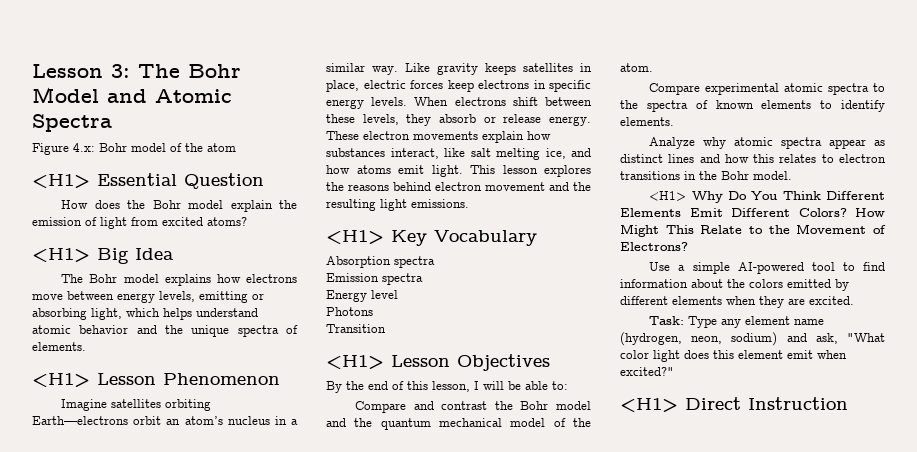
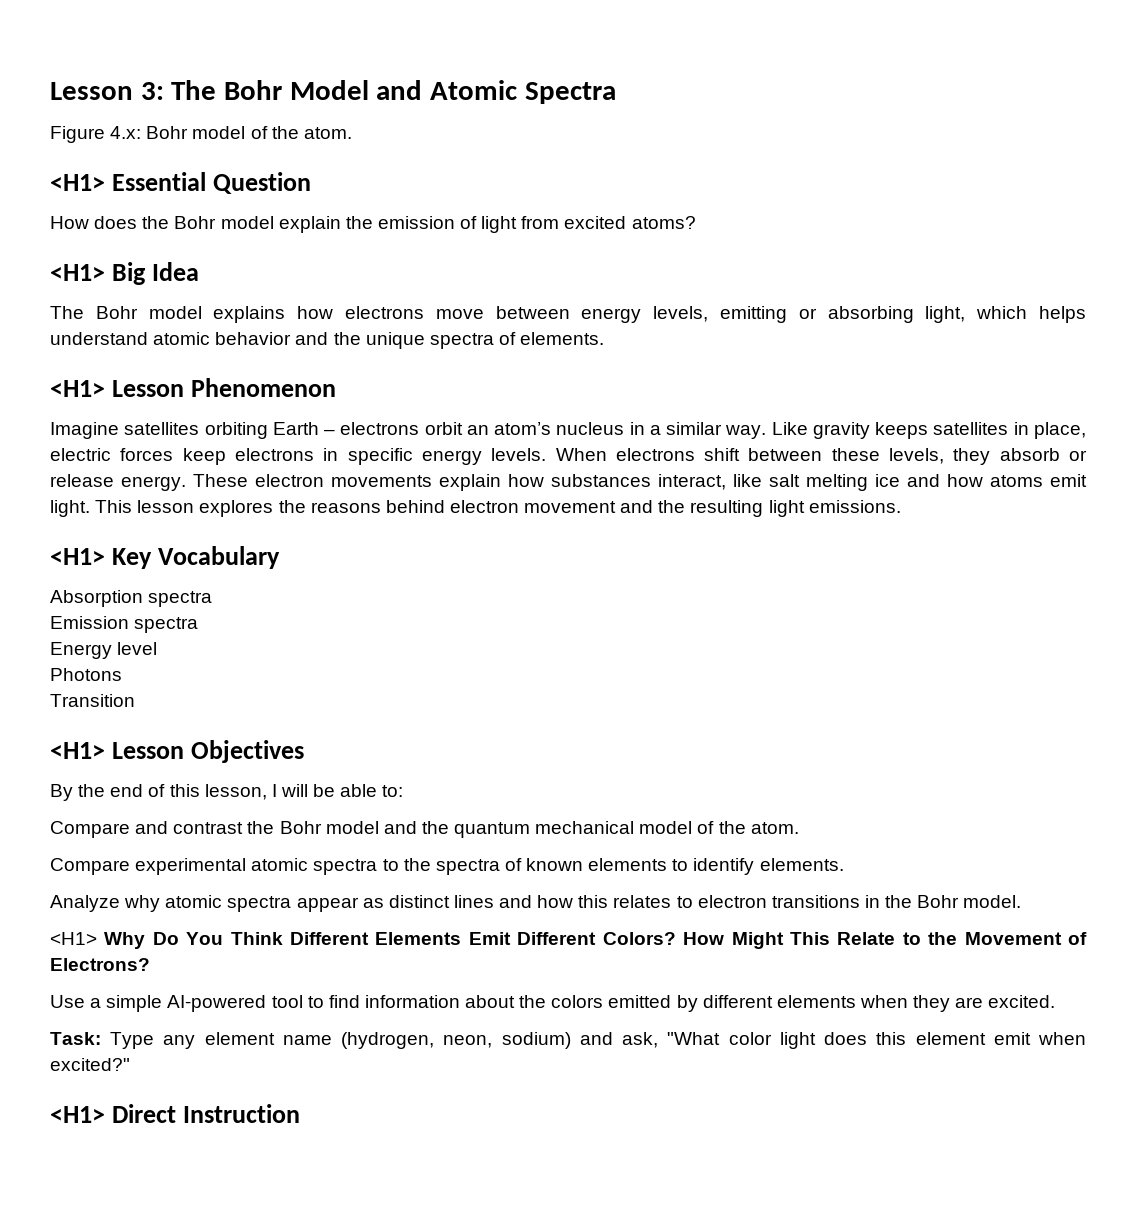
- Figure 4.x: Bohr model of the atom
+ Figure 4.x: Bohr model of the atom.
- Imagine satellites orbiting Earth—electrons orbit an atom’s nucleus in a similar way.
+ Imagine satellites orbiting Earth – electrons orbit an atom’s nucleus in a similar way.
- These electron movements explain how substances interact, like salt melting ice, and how atoms emit light.
+ These electron movements explain how substances interact, like salt melting ice and how atoms emit light.

